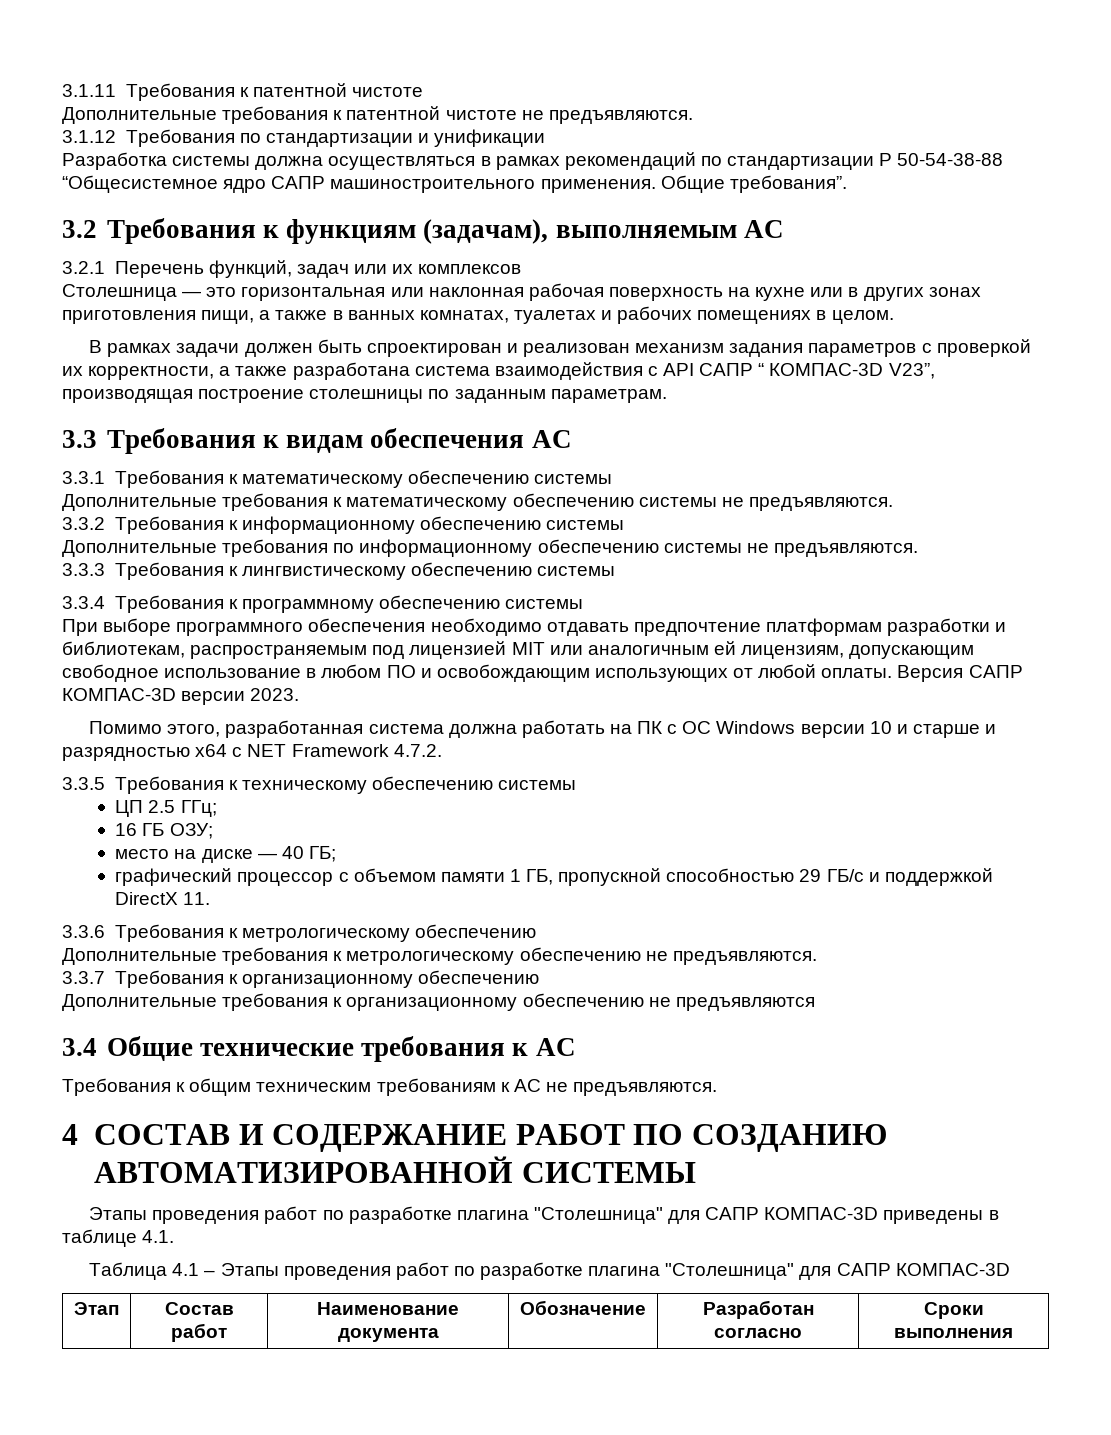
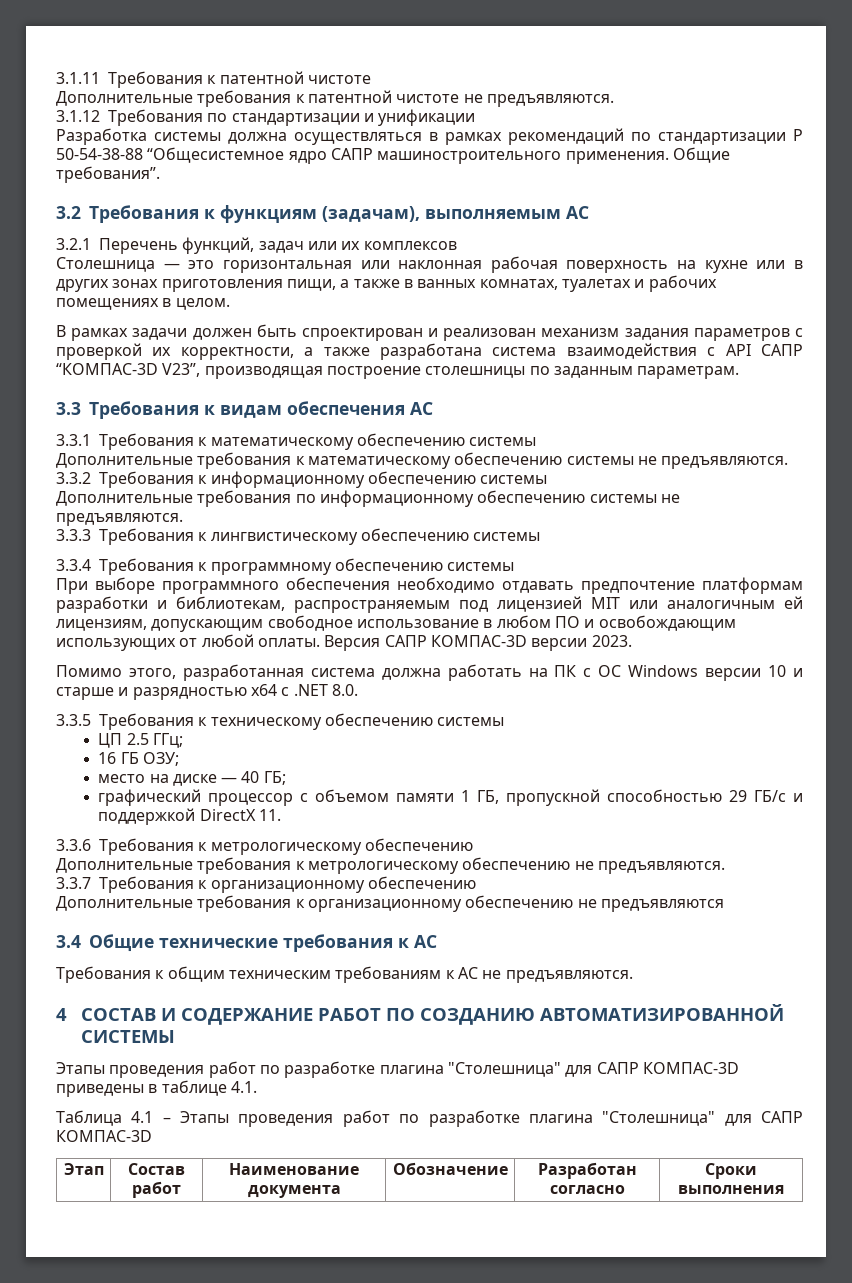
- В рамках задачи должен быть спроектирован и реализован механизм задания параметров с проверкой их корректности, а также разработана система взаимодействия с API САПР “ КОМПАС-3D V23”, производящая построение столешницы по заданным параметрам.
+ В рамках задачи должен быть спроектирован и реализован механизм задания параметров с проверкой их корректности, а также разработана система взаимодействия с API САПР “КОМПАС-3D V23”, производящая построение столешницы по заданным параметрам.
- Помимо этого, разработанная система должна работать на ПК с ОС Windows версии 10 и старше и разрядностью х64 с NET Framework 4.7.2.
+ Помимо этого, разработанная система должна работать на ПК с ОС Windows версии 10 и старше и разрядностью х64 с .NET 8.0.

